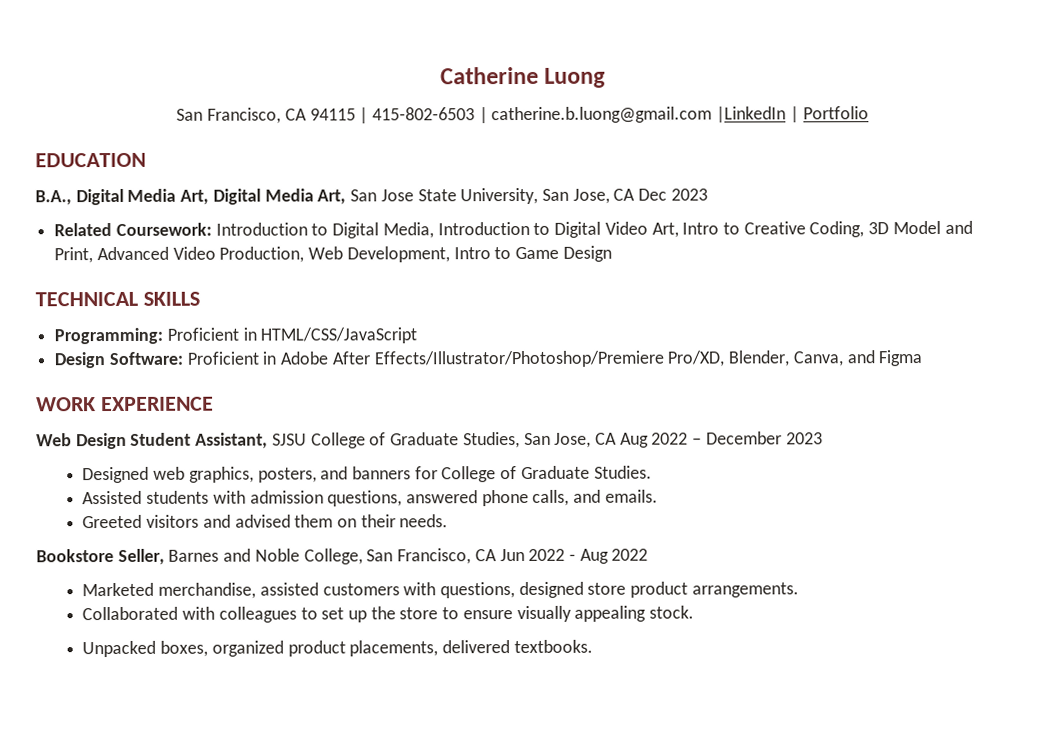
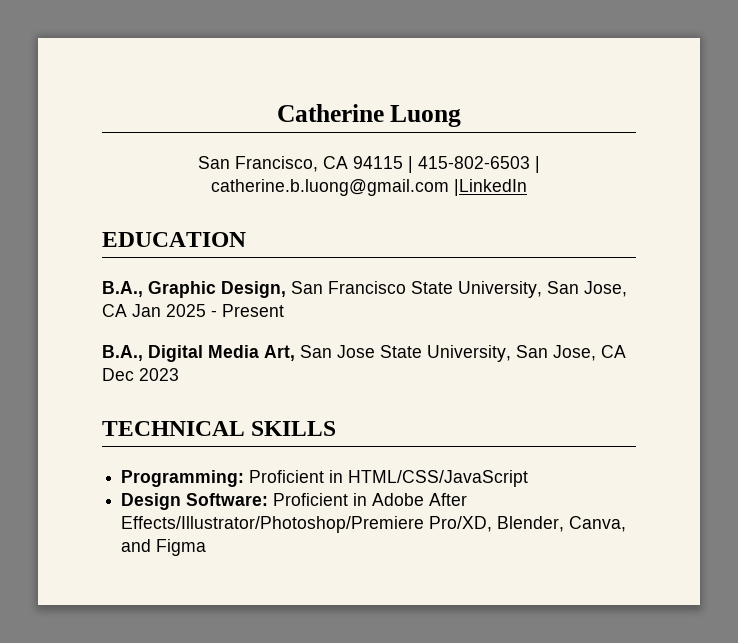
- San Francisco, CA 94115 | 415-802-6503 | catherine.b.luong@gmail.com |LinkedIn | Portfolio
+ San Francisco, CA 94115 | 415-802-6503 | catherine.b.luong@gmail.com |LinkedIn
- B.A., Digital Media Art, Digital Media Art, San Jose State University, San Jose, CA Dec 2023
+ B.A., Graphic Design, San Francisco State University, San Jose, CA Jan 2025 - Present
+ B.A., Digital Media Art, San Jose State University, San Jose, CA Dec 2023
- Related Coursework: Introduction to Digital Media, Introduction to Digital Video Art, Intro to Creative Coding, 3D Model and Print, Advanced Video Production, Web Development, Intro to Game Design
- WORK EXPERIENCE
- Web Design Student Assistant, SJSU College of Graduate Studies, San Jose, CA Aug 2022 – December 2023
- Designed web graphics, posters, and banners for College of Graduate Studies.
- Assisted students with admission questions, answered phone calls, and emails.
- Greeted visitors and advised them on their needs.
- Bookstore Seller, Barnes and Noble College, San Francisco, CA Jun 2022 - Aug 2022
- Marketed merchandise, assisted customers with questions, designed store product arrangements.
- Collaborated with colleagues to set up the store to ensure visually appealing stock.
- Unpacked boxes, organized product placements, delivered textbooks.

